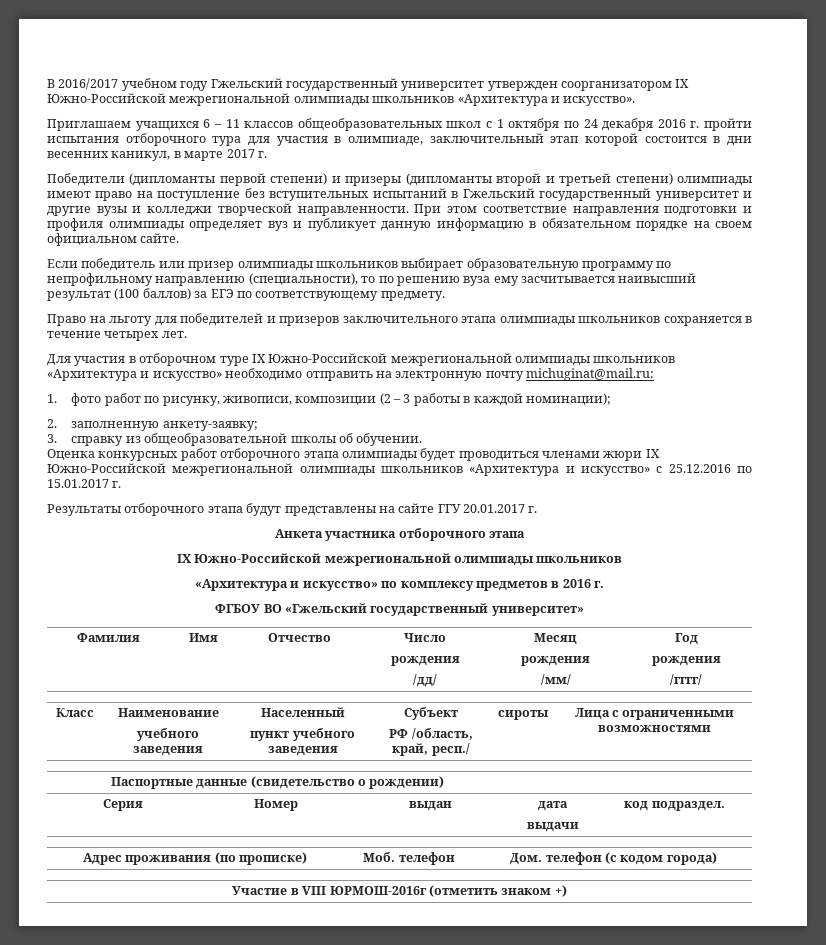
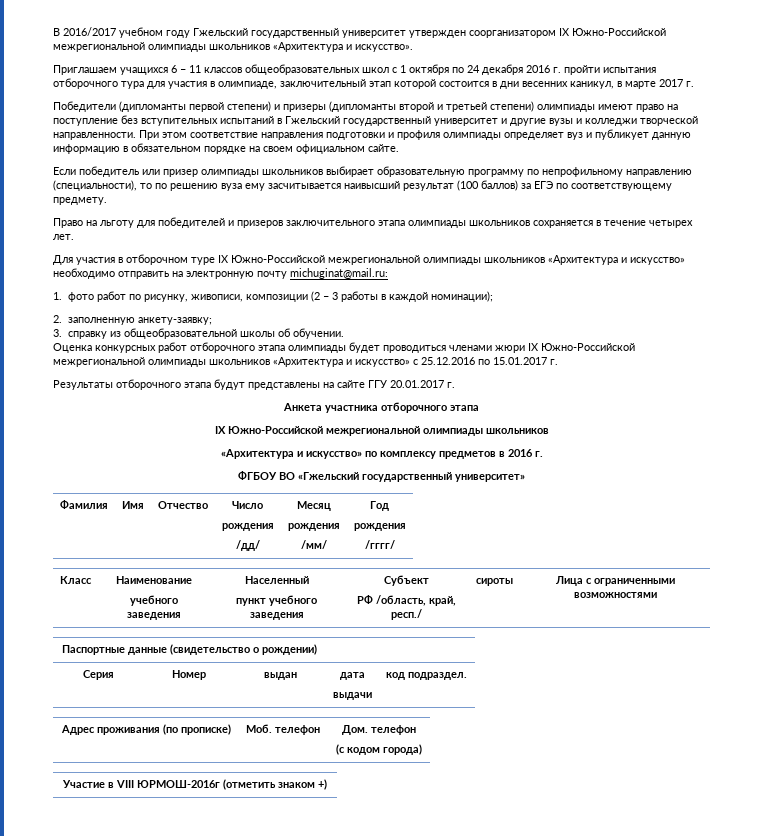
- Адрес проживания (по прописке) | Моб. телефон | Дом. телефон (с кодом города)
+ Адрес проживания (по прописке) | Моб. телефон | Дом. телефон
+ (с кодом города)

